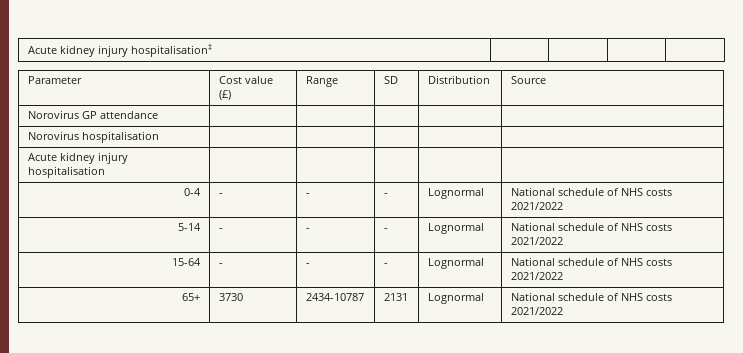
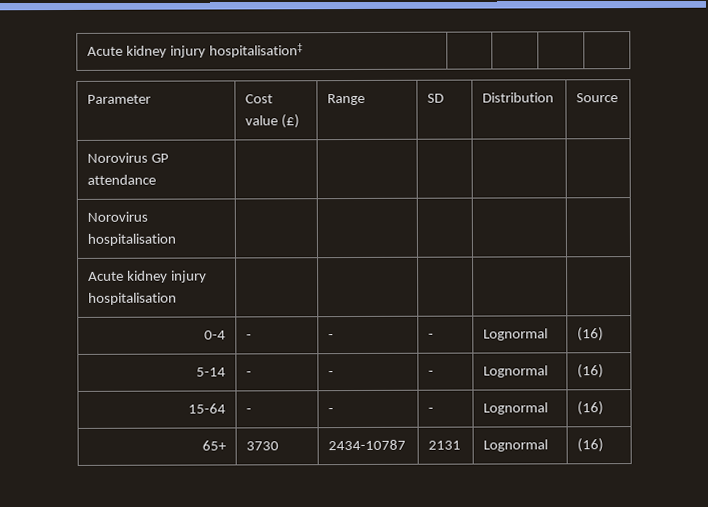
- 0-4 | - | - | - | Lognormal | National schedule of NHS costs 2021/2022
+ 0-4 | - | - | - | Lognormal | (16)
- 5-14 | - | - | - | Lognormal | National schedule of NHS costs 2021/2022
+ 5-14 | - | - | - | Lognormal | (16)
- 15-64 | - | - | - | Lognormal | National schedule of NHS costs 2021/2022
+ 15-64 | - | - | - | Lognormal | (16)
- 65+ | 3730 | 2434-10787 | 2131 | Lognormal | National schedule of NHS costs 2021/2022
+ 65+ | 3730 | 2434-10787 | 2131 | Lognormal | (16)

